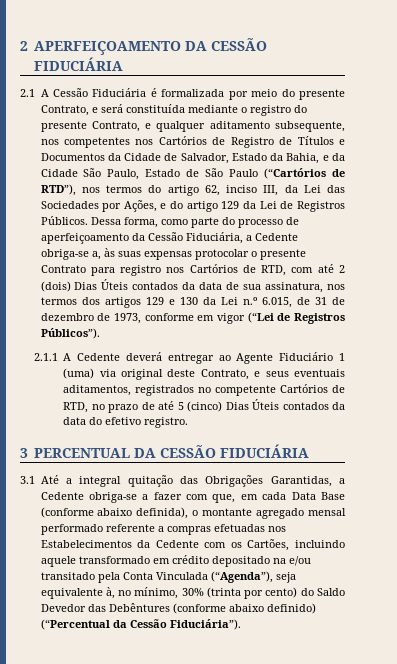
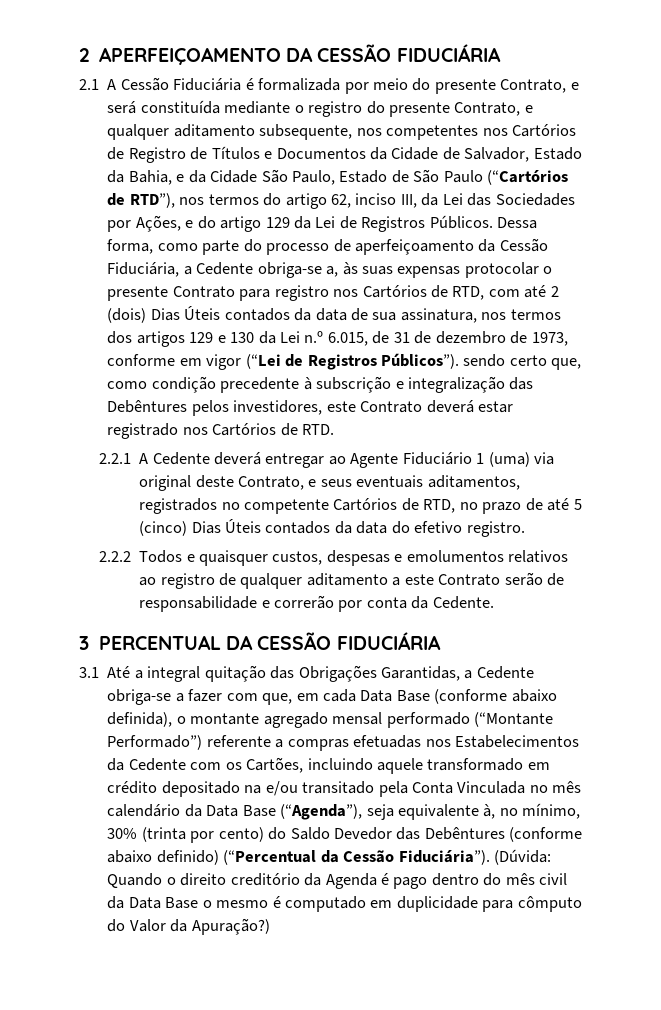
- Dessa forma, como parte do processo de aperfeiçoamento da Cessão Fiduciária, a Cedente obriga-se a, às suas expensas protocolar o presente Contrato para registro nos Cartórios de RTD, com até 2 (dois) Dias Úteis contados da data de sua assinatura, nos termos dos artigos 129 e 130 da Lei n.º 6.015, de 31 de dezembro de 1973, conforme em vigor (“Lei de Registros Públicos”).
- 2.1.1 A Cedente deverá entregar ao Agente Fiduciário 1 (uma) via original deste Contrato, e seus eventuais aditamentos, registrados no competente Cartórios de RTD, no prazo de até 5 (cinco) Dias Úteis contados da data do efetivo registro.
+ Dessa forma, como parte do processo de aperfeiçoamento da Cessão Fiduciária, a Cedente obriga-se a, às suas expensas protocolar o presente Contrato para registro nos Cartórios de RTD, com até 2 (dois) Dias Úteis contados da data de sua assinatura, nos termos dos artigos 129 e 130 da Lei n.º 6.015, de 31 de dezembro de 1973, conforme em vigor (“Lei de Registros Públicos”). sendo certo que, como condição precedente à subscrição e integralização das Debêntures pelos investidores, este Contrato deverá estar registrado nos Cartórios de RTD.
+ 2.2.1 A Cedente deverá entregar ao Agente Fiduciário 1 (uma) via original deste Contrato, e seus eventuais aditamentos, registrados no competente Cartórios de RTD, no prazo de até 5 (cinco) Dias Úteis contados da data do efetivo registro.
+ 2.2.2 Todos e quaisquer custos, despesas e emolumentos relativos ao registro de qualquer aditamento a este Contrato serão de responsabilidade e correrão por conta da Cedente.
- 3.1 Até a integral quitação das Obrigações Garantidas, a Cedente obriga-se a fazer com que, em cada Data Base (conforme abaixo definida), o montante agregado mensal performado referente a compras efetuadas nos Estabelecimentos da Cedente com os Cartões, incluindo aquele transformado em crédito depositado na e/ou transitado pela Conta Vinculada (“Agenda”), seja equivalente à, no mínimo, 30% (trinta por cento) do Saldo Devedor das Debêntures (conforme abaixo definido) (“Percentual da Cessão Fiduciária”).
+ 3.1 Até a integral quitação das Obrigações Garantidas, a Cedente obriga-se a fazer com que, em cada Data Base (conforme abaixo definida), o montante agregado mensal performado (“Montante Performado”) referente a compras efetuadas nos Estabelecimentos da Cedente com os Cartões, incluindo aquele transformado em crédito depositado na e/ou transitado pela Conta Vinculada no mês calendário da Data Base (“Agenda”), seja equivalente à, no mínimo, 30% (trinta por cento) do Saldo Devedor das Debêntures (conforme abaixo definido) (“Percentual da Cessão Fiduciária”).
+ (Dúvida: Quando o direito creditório da Agenda é pago dentro do mês civil da Data Base o mesmo é computado em duplicidade para cômputo do Valor da Apuração?)

